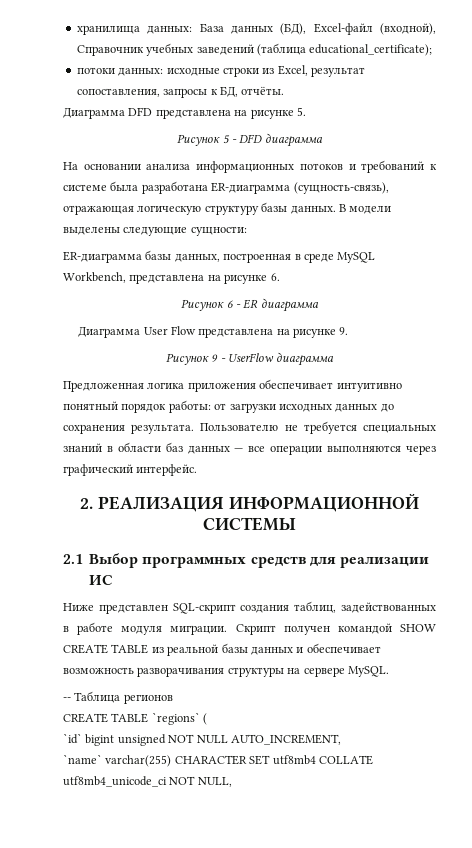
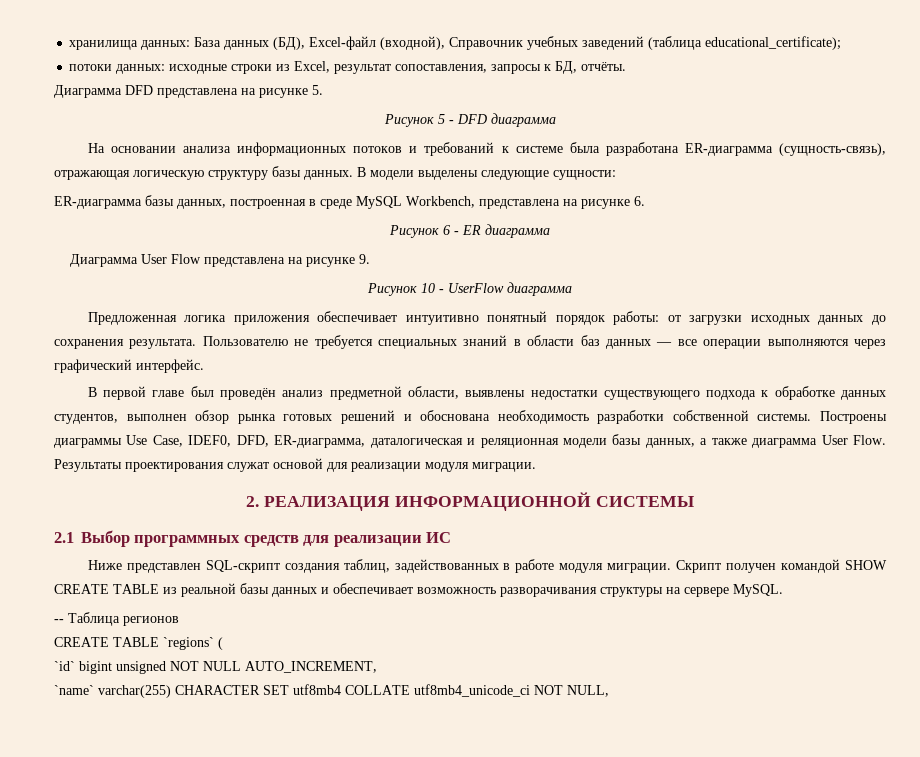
- Рисунок 9 - UserFlow диаграмма
+ Рисунок 10 - UserFlow диаграмма
+ В первой главе был проведён анализ предметной области, выявлены недостатки существующего подхода к обработке данных студентов, выполнен обзор рынка готовых решений и обоснована необходимость разработки собственной системы. Построены диаграммы Use Case, IDEF0, DFD, ER-диаграмма, даталогическая и реляционная модели базы данных, а также диаграмма User Flow. Результаты проектирования служат основой для реализации модуля миграции.

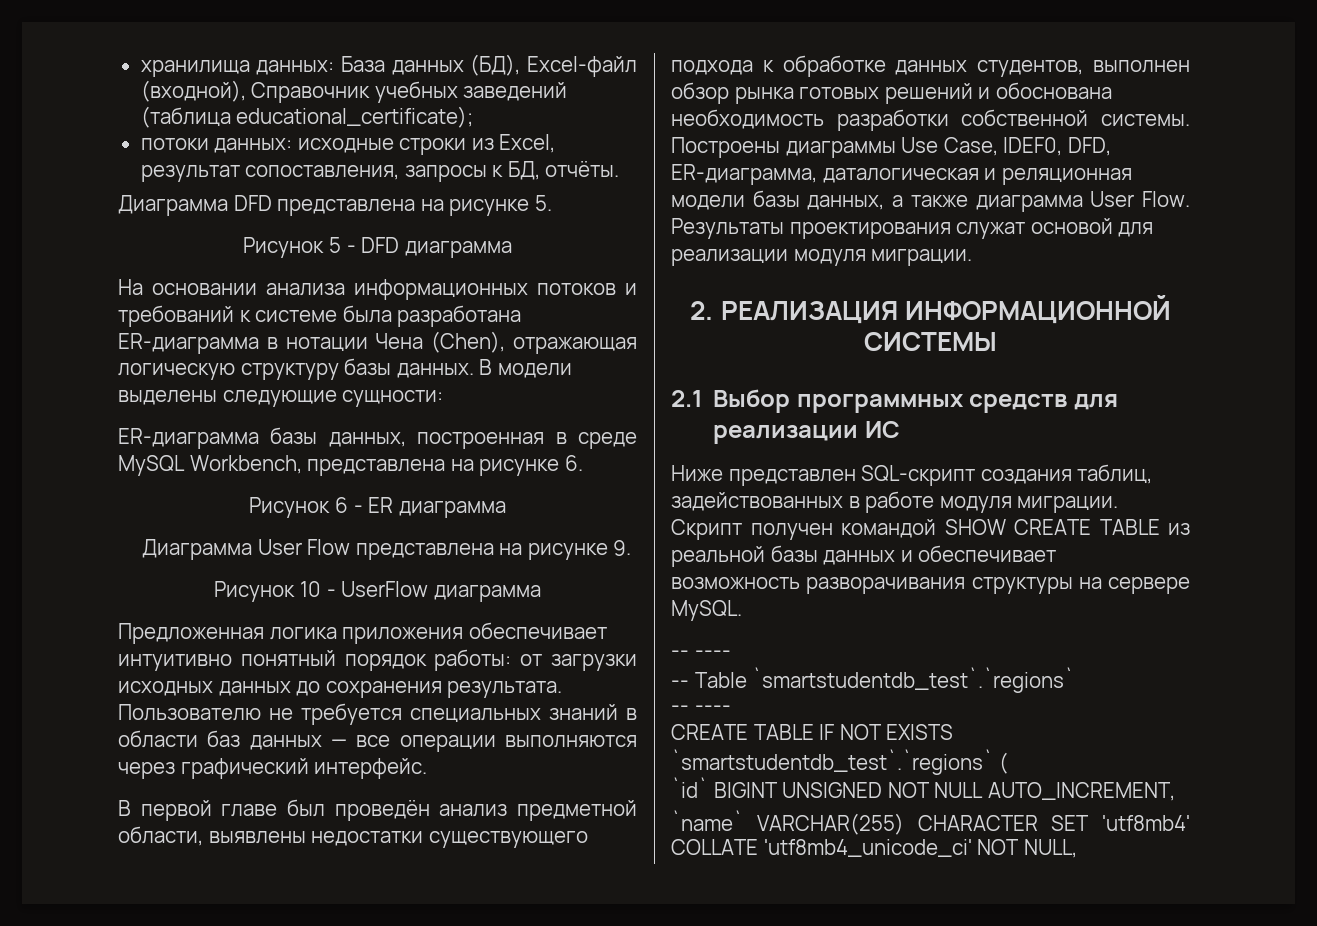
- На основании анализа информационных потоков и требований к системе была разработана ER-диаграмма (сущность-связь), отражающая логическую структуру базы данных.
+ На основании анализа информационных потоков и требований к системе была разработана ER-диаграмма в нотации Чена (Chen), отражающая логическую структуру базы данных.
  Скрипт получен командой SHOW CREATE TABLE из реальной базы данных и обеспечивает возможность разворачивания структуры на сервере MySQL.
- -- Таблица регионов
- CREATE TABLE `regions` (
+ -- ----
+ -- Table `smartstudentdb_test`.`regions`
+ -- ----
+ CREATE TABLE IF NOT EXISTS `smartstudentdb_test`.`regions` (
- `id` bigint unsigned NOT NULL AUTO_INCREMENT,
+ `id` BIGINT UNSIGNED NOT NULL AUTO_INCREMENT,
- `name` varchar(255) CHARACTER SET utf8mb4 COLLATE utf8mb4_unicode_ci NOT NULL,
+ `name` VARCHAR(255) CHARACTER SET 'utf8mb4' COLLATE 'utf8mb4_unicode_ci' NOT NULL,

